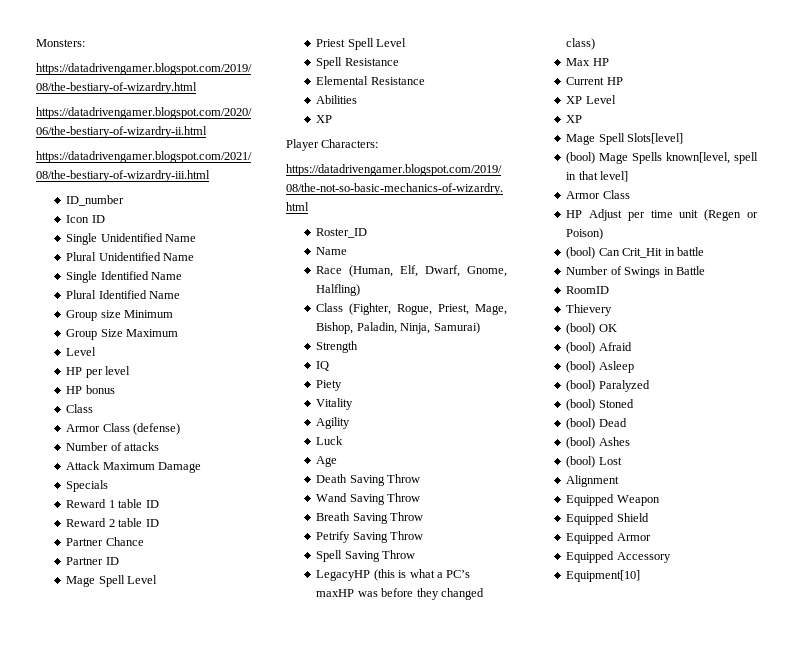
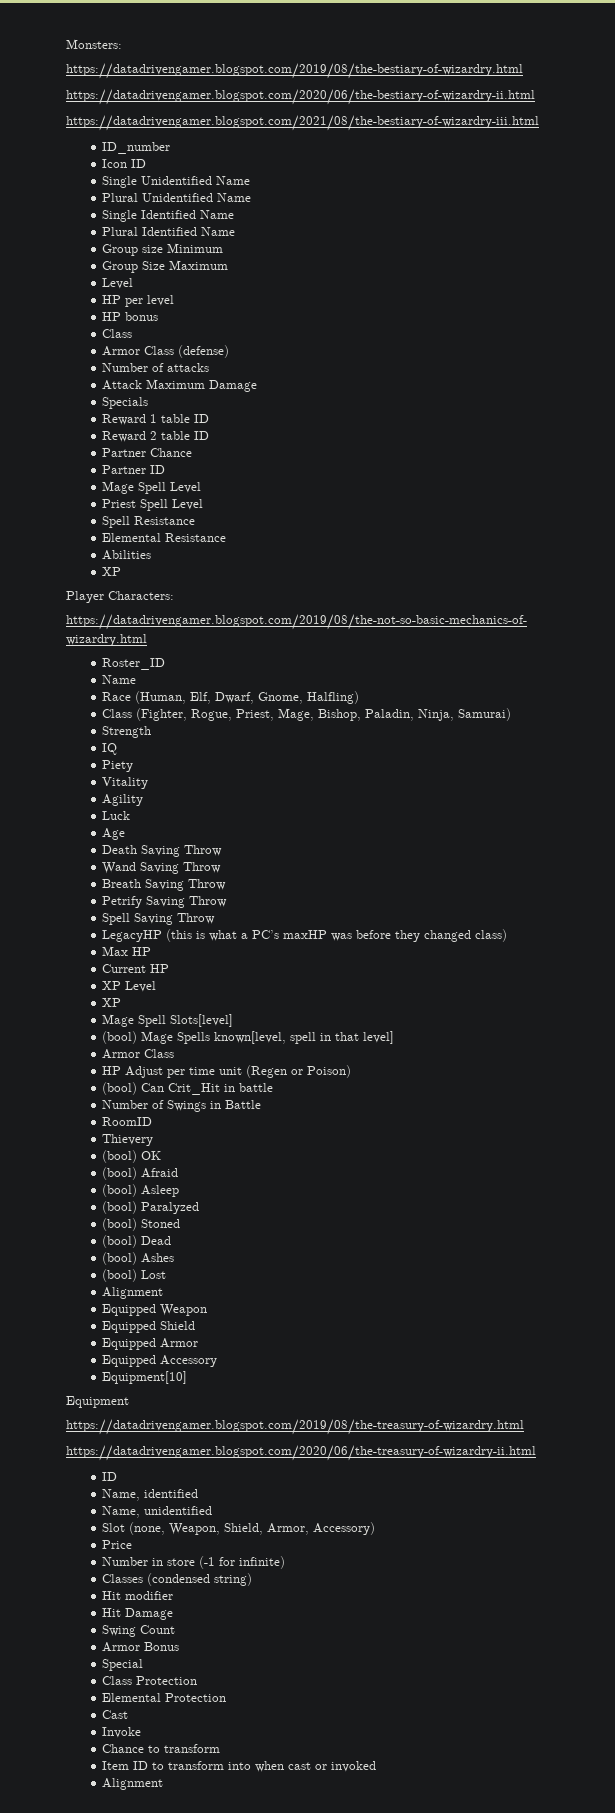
+ Equipment
+ https://datadrivengamer.blogspot.com/2019/08/the-treasury-of-wizardry.html
+ https://datadrivengamer.blogspot.com/2020/06/the-treasury-of-wizardry-ii.html
+ ID
+ Name, identified
+ Name, unidentified
+ Slot (none, Weapon, Shield, Armor, Accessory)
+ Price
+ Number in store (-1 for infinite)
+ Classes (condensed string)
+ Hit modifier
+ Hit Damage
+ Swing Count
+ Armor Bonus
+ Special
+ Class Protection
+ Elemental Protection
+ Cast
+ Invoke
+ Chance to transform
+ Item ID to transform into when cast or invoked
+ Alignment

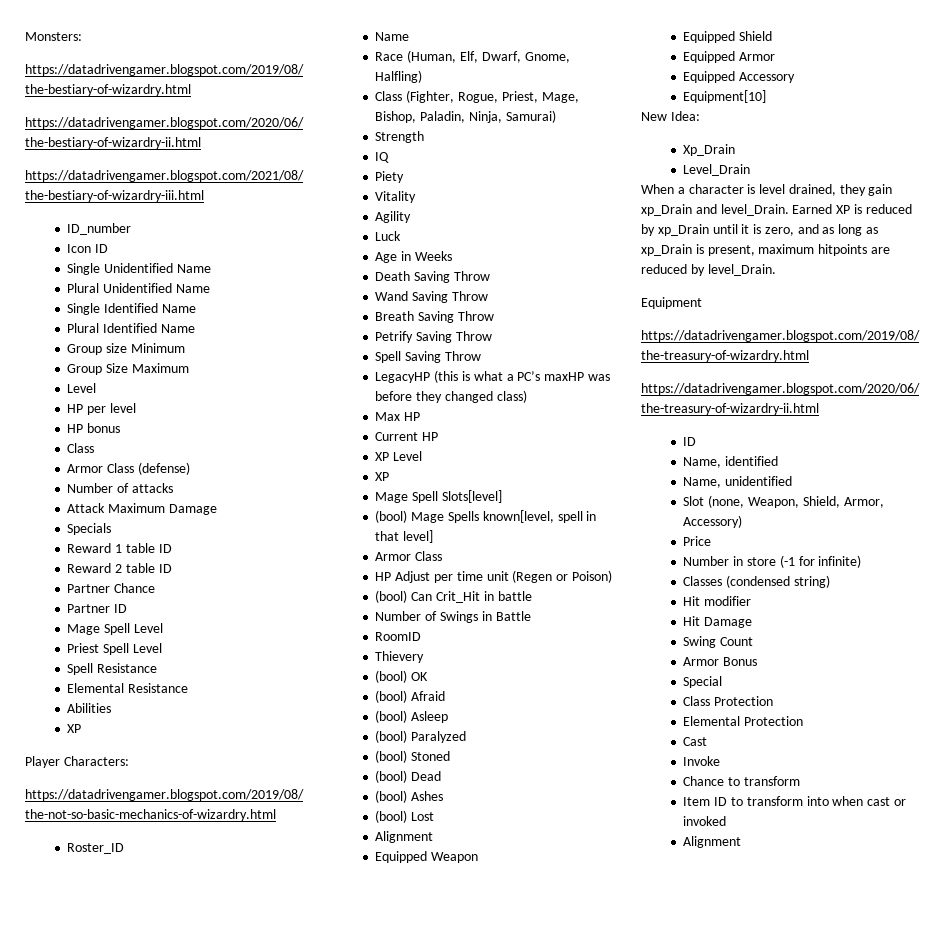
- Age
+ Age in Weeks
+ New Idea:
+ Xp_Drain
+ Level_Drain
+ When a character is level drained, they gain xp_Drain and level_Drain. Earned XP is reduced by xp_Drain until it is zero, and as long as xp_Drain is present, maximum hitpoints are reduced by level_Drain.

